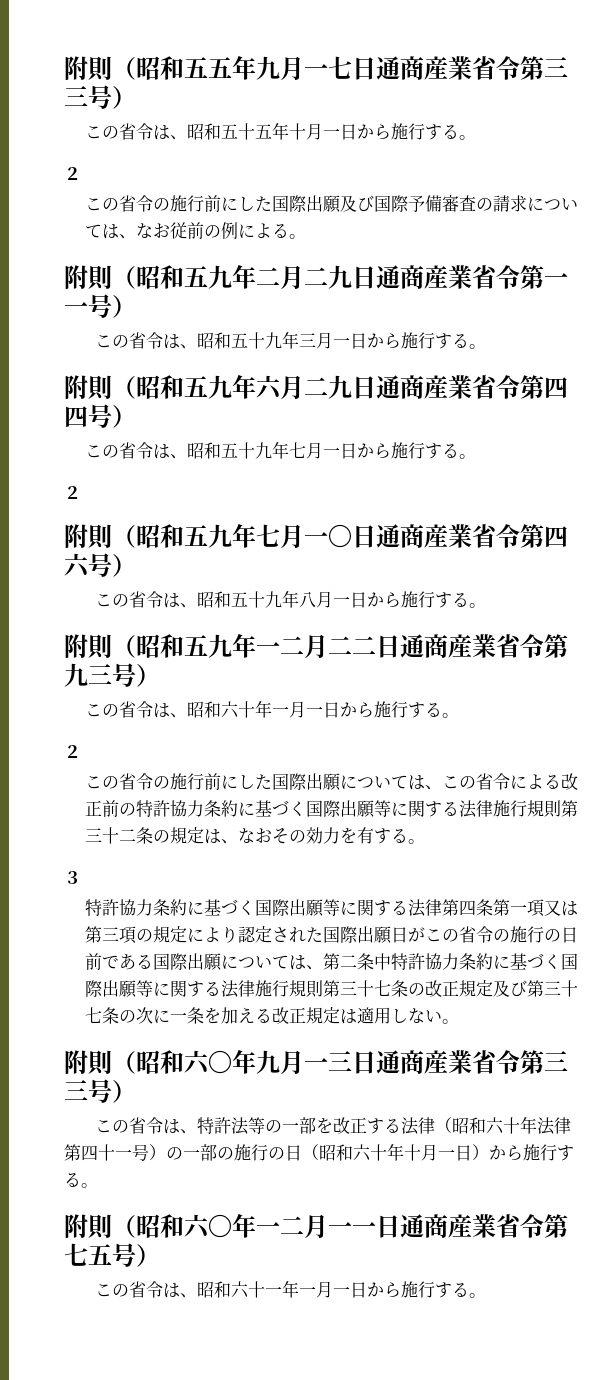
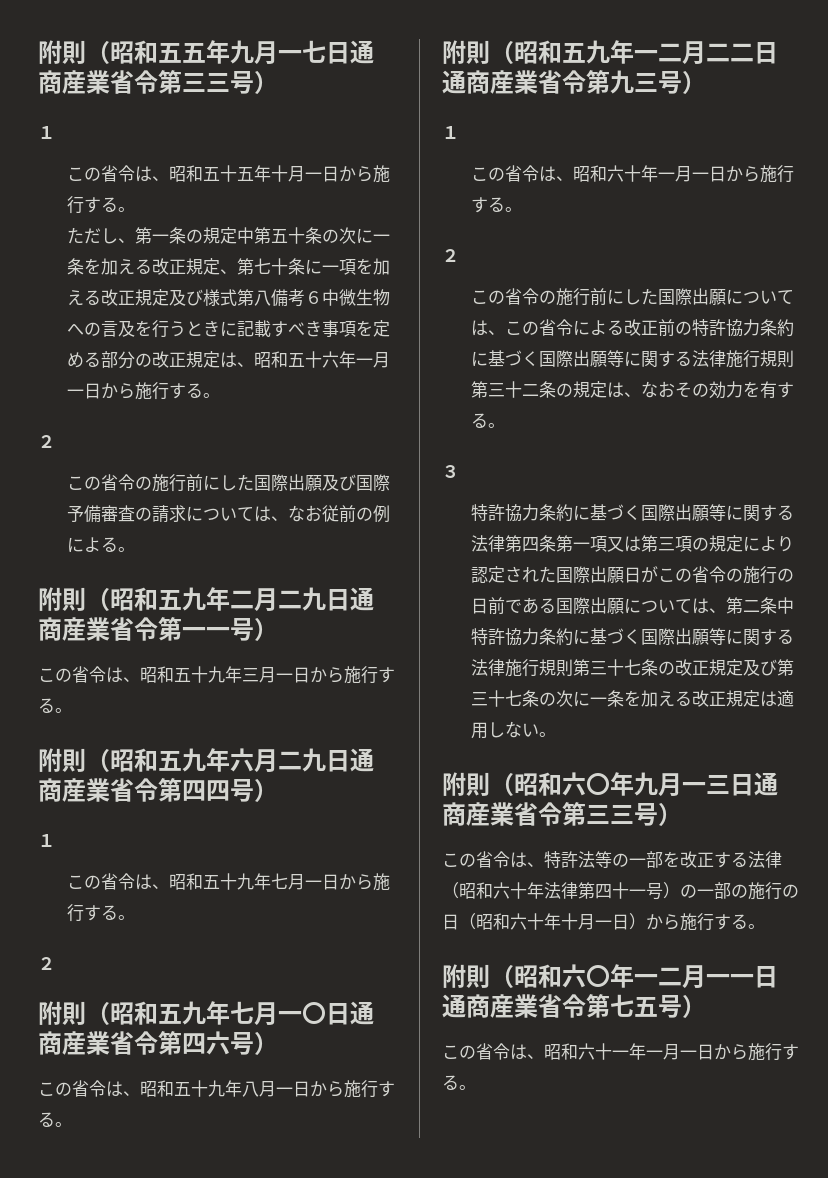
  附則（昭和五五年九月一七日通商産業省令第三三号）
+ １
+ ただし、第一条の規定中第五十条の次に一条を加える改正規定、第七十条に一項を加える改正規定及び様式第八備考６中微生物への言及を行うときに記載すべき事項を定める部分の改正規定は、昭和五十六年一月一日から施行する。
  附則（昭和五九年六月二九日通商産業省令第四四号）
+ １
  附則（昭和五九年一二月二二日通商産業省令第九三号）
+ １

